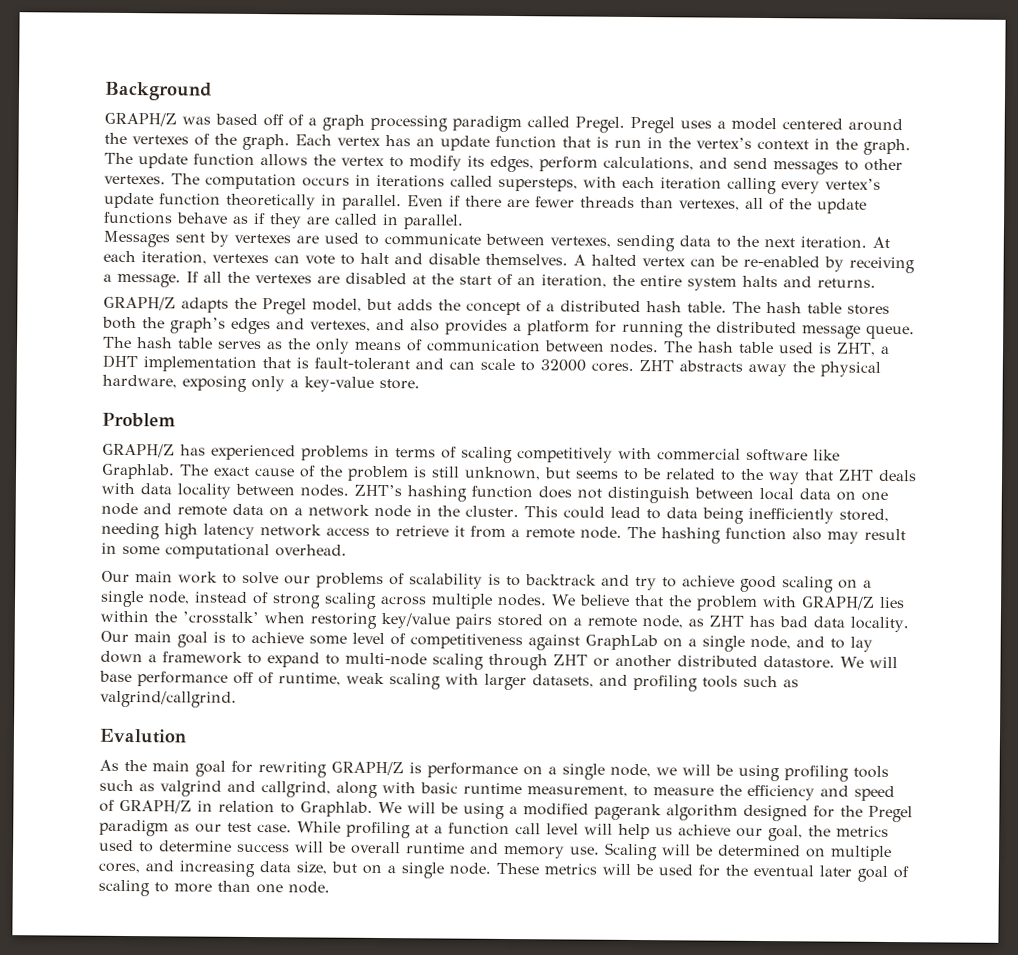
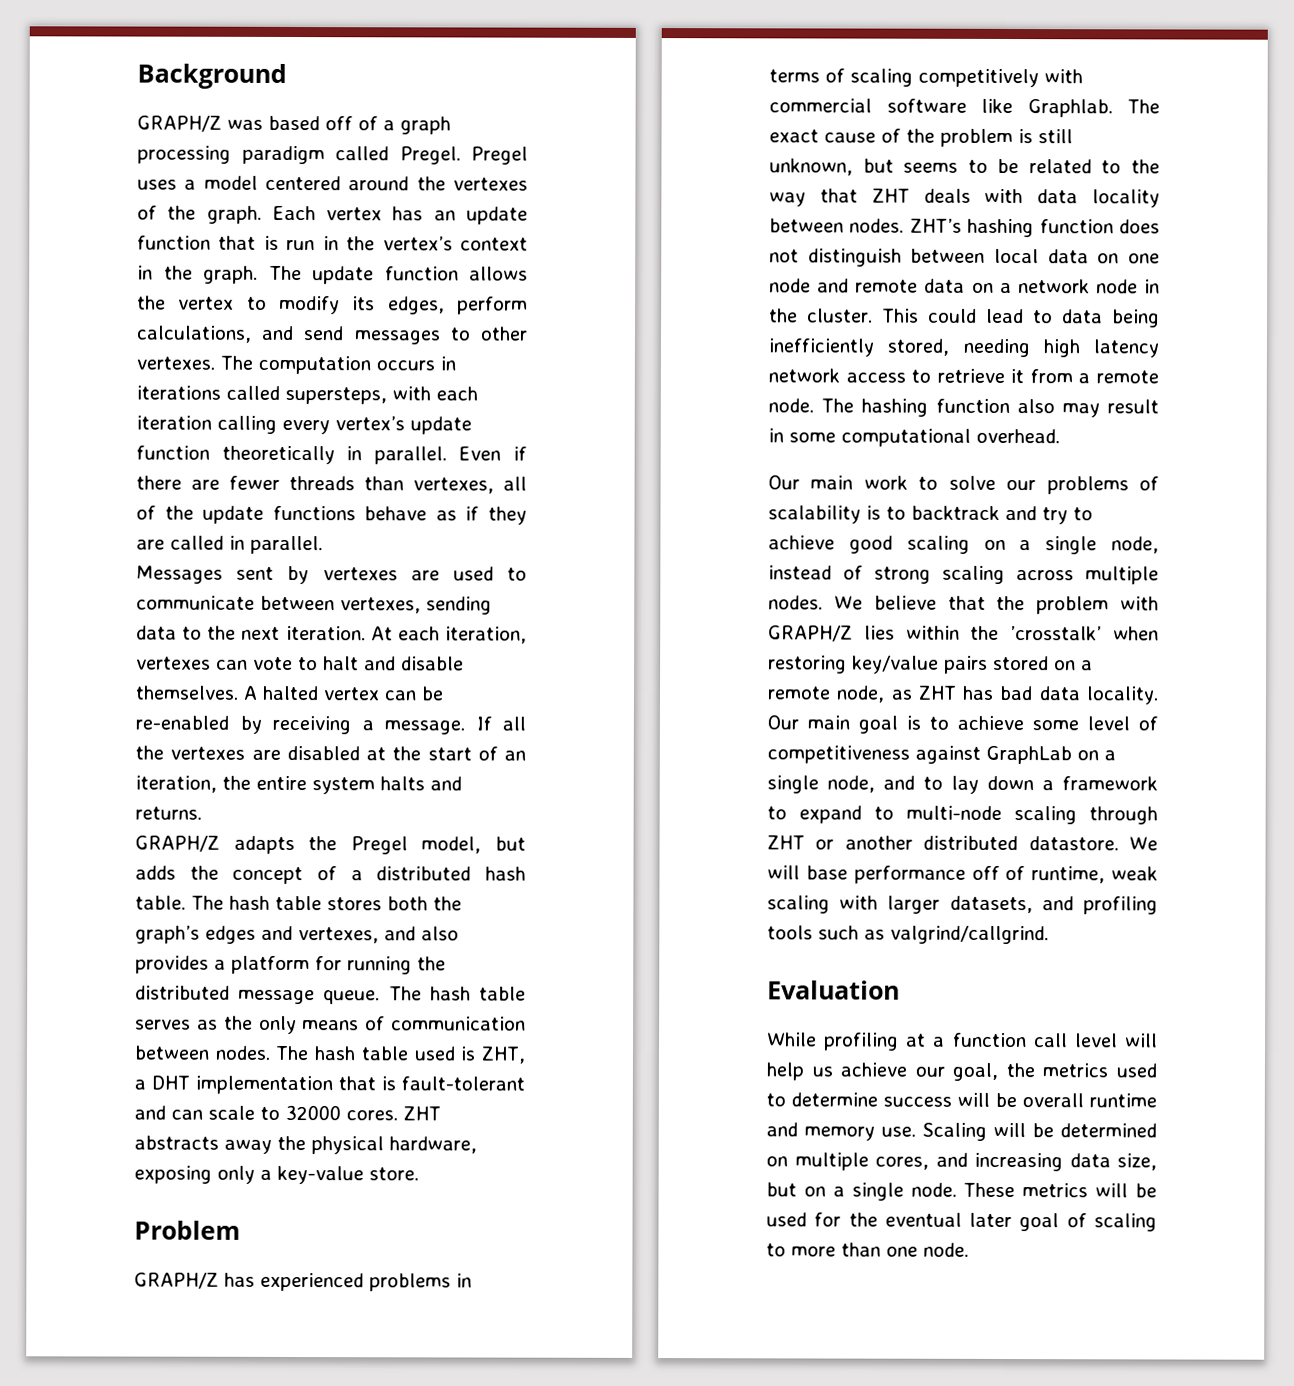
- Evalution
- As the main goal for rewriting GRAPH/Z is performance on a single node, we will be using profiling tools such as valgrind and callgrind, along with basic runtime measurement, to measure the efficiency and speed of GRAPH/Z in relation to Graphlab. We will be using a modified pagerank algorithm designed for the Pregel paradigm as our test case. While profiling at a function call level will help us achieve our goal, the metrics used to determine success will be overall runtime and memory use.
+ Evaluation
+ While profiling at a function call level will help us achieve our goal, the metrics used to determine success will be overall runtime and memory use.

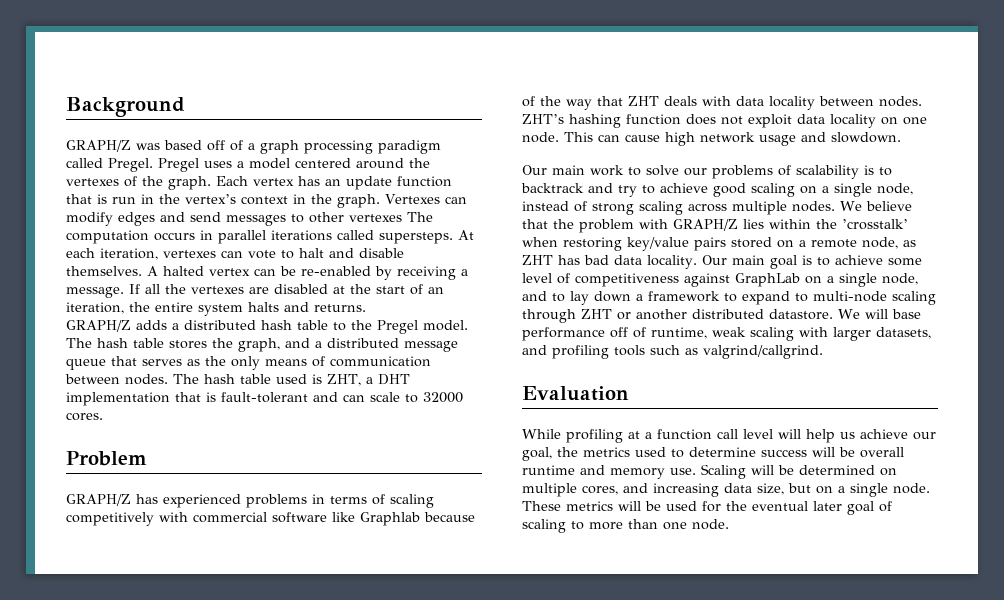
- The update function allows the vertex to modify its edges, perform calculations, and send messages to other vertexes. The computation occurs in iterations called supersteps, with each iteration calling every vertex’s update function theoretically in parallel. Even if there are fewer threads than vertexes, all of the update functions behave as if they are called in parallel.
- Messages sent by vertexes are used to communicate between vertexes, sending data to the next iteration.
+ Vertexes can modify edges and send messages to other vertexes The computation occurs in parallel iterations called supersteps.
- GRAPH/Z adapts the Pregel model, but adds the concept of a distributed hash table. The hash table stores both the graph’s edges and vertexes, and also provides a platform for running the distributed message queue. The hash table serves as the only means of communication between nodes.
+ GRAPH/Z adds a distributed hash table to the Pregel model. The hash table stores the graph, and a distributed message queue that serves as the only means of communication between nodes.
- ZHT abstracts away the physical hardware, exposing only a key-value store.
- GRAPH/Z has experienced problems in terms of scaling competitively with commercial software like Graphlab. The exact cause of the problem is still unknown, but seems to be related to the way that ZHT deals with data locality between nodes.
+ GRAPH/Z has experienced problems in terms of scaling competitively with commercial software like Graphlab because of the way that ZHT deals with data locality between nodes.
- ZHT’s hashing function does not distinguish between local data on one node and remote data on a network node in the cluster. This could lead to data being inefficiently stored, needing high latency network access to retrieve it from a remote node. The hashing function also may result in some computational overhead.
+ ZHT’s hashing function does not exploit data locality on one node. This can cause high network usage and slowdown.

